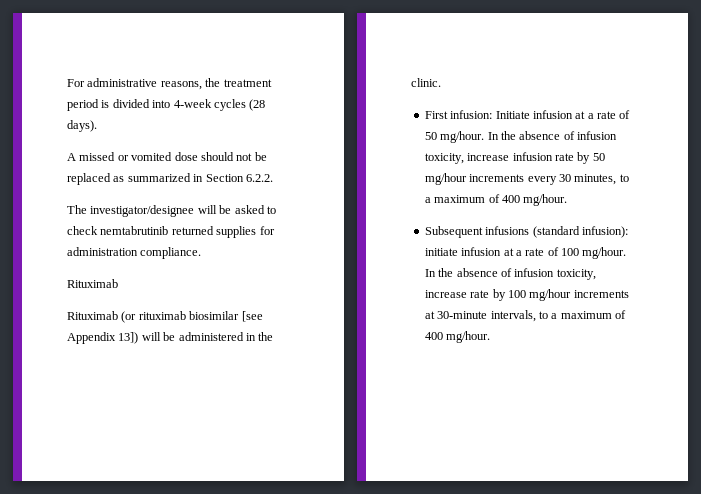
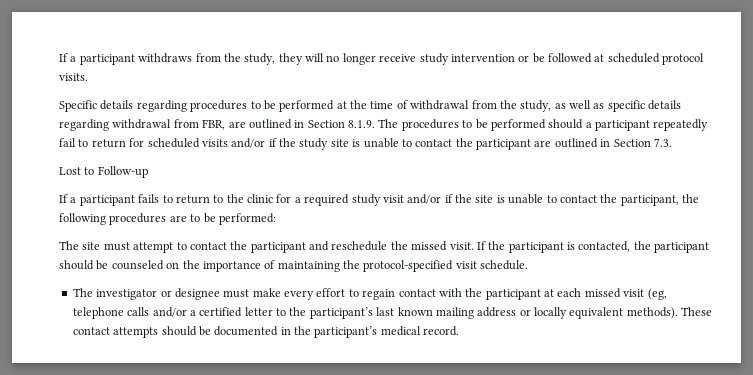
- For administrative reasons, the treatment period is divided into 4-week cycles (28 days).
- A missed or vomited dose should not be replaced as summarized in Section 6.2.2.
- The investigator/designee will be asked to check nemtabrutinib returned supplies for administration compliance.
- Rituximab
- Rituximab (or rituximab biosimilar [see Appendix 13]) will be administered in the clinic.
- First infusion: Initiate infusion at a rate of 50 mg/hour. In the absence of infusion toxicity, increase infusion rate by 50 mg/hour increments every 30 minutes, to a maximum of 400 mg/hour.
- Subsequent infusions (standard infusion): initiate infusion at a rate of 100 mg/hour. In the absence of infusion toxicity, increase rate by 100 mg/hour increments at 30-minute intervals, to a maximum of 400 mg/hour.
+ If a participant withdraws from the study, they will no longer receive study intervention or be followed at scheduled protocol visits.
+ Specific details regarding procedures to be performed at the time of withdrawal from the study, as well as specific details regarding withdrawal from FBR, are outlined in Section 8.1.9. The procedures to be performed should a participant repeatedly fail to return for scheduled visits and/or if the study site is unable to contact the participant are outlined in Section 7.3.
+ Lost to Follow-up
+ If a participant fails to return to the clinic for a required study visit and/or if the site is unable to contact the participant, the following procedures are to be performed:
+ The site must attempt to contact the participant and reschedule the missed visit. If the participant is contacted, the participant should be counseled on the importance of maintaining the protocol-specified visit schedule.
+ The investigator or designee must make every effort to regain contact with the participant at each missed visit (eg, telephone calls and/or a certified letter to the participant’s last known mailing address or locally equivalent methods). These contact attempts should be documented in the participant’s medical record.

